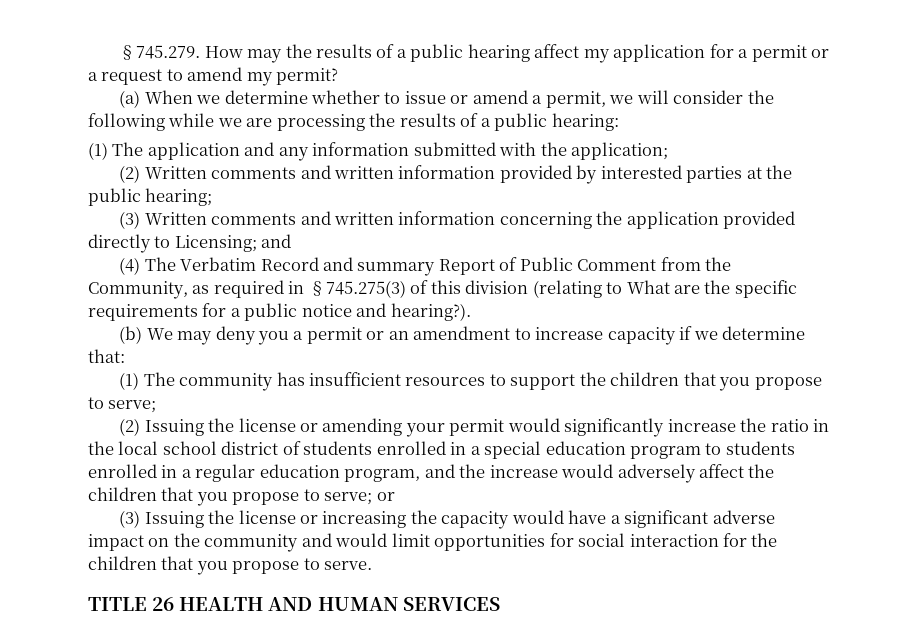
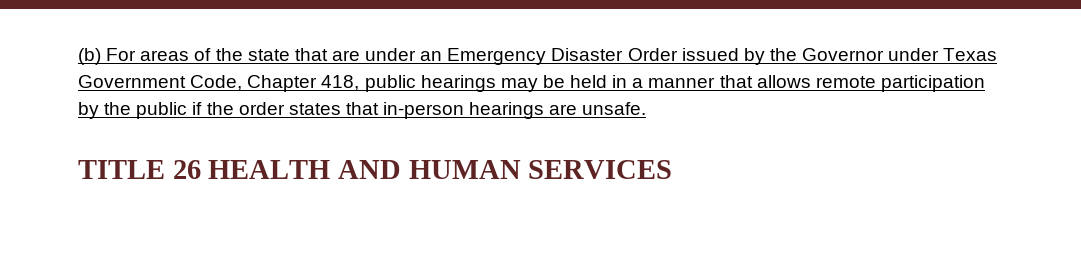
- §745.279. How may the results of a public hearing affect my application for a permit or a request to amend my permit?
- (a) When we determine whether to issue or amend a permit, we will consider the following while we are processing the results of a public hearing:
- (1) The application and any information submitted with the application;
- (2) Written comments and written information provided by interested parties at the public hearing;
- (3) Written comments and written information concerning the application provided directly to Licensing; and
- (4) The Verbatim Record and summary Report of Public Comment from the Community, as required in §745.275(3) of this division (relating to What are the specific requirements for a public notice and hearing?).
- (b) We may deny you a permit or an amendment to increase capacity if we determine that:
- (1) The community has insufficient resources to support the children that you propose to serve;
- (2) Issuing the license or amending your permit would significantly increase the ratio in the local school district of students enrolled in a special education program to students enrolled in a regular education program, and the increase would adversely affect the children that you propose to serve; or
- (3) Issuing the license or increasing the capacity would have a significant adverse impact on the community and would limit opportunities for social interaction for the children that you propose to serve.
+ (b) For areas of the state that are under an Emergency Disaster Order issued by the Governor under Texas Government Code, Chapter 418, public hearings may be held in a manner that allows remote participation by the public if the order states that in-person hearings are unsafe.

